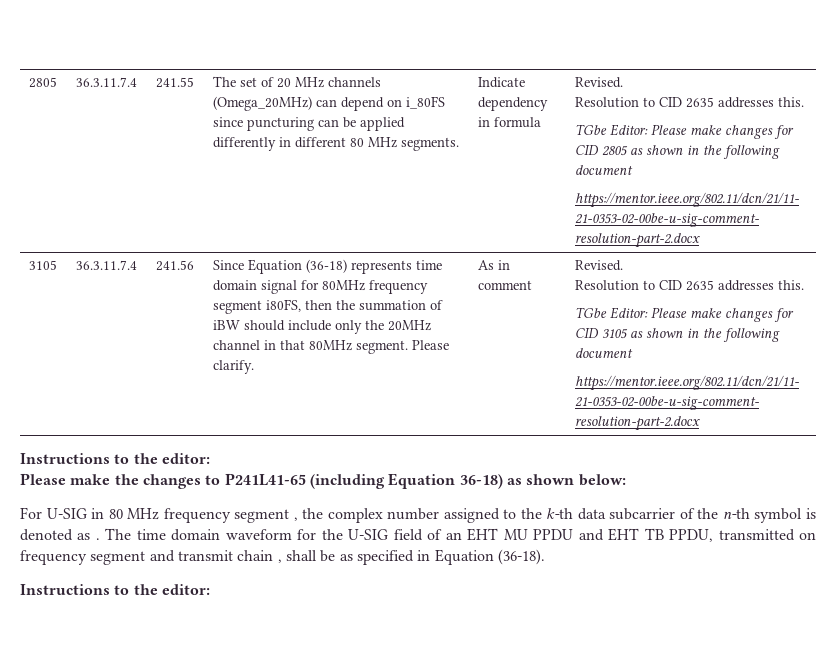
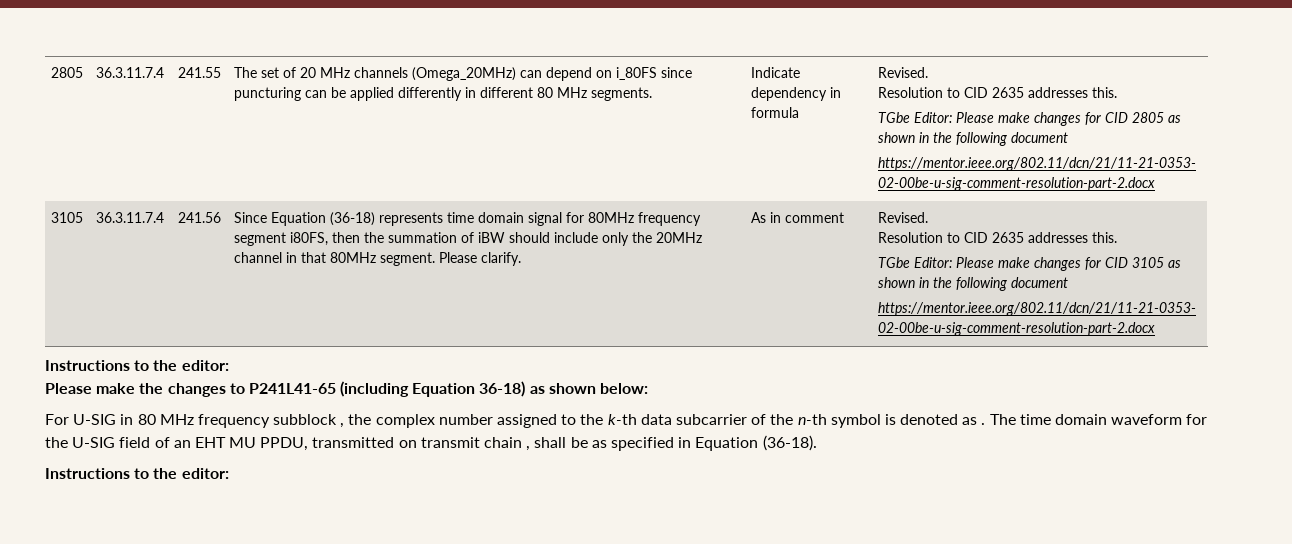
- For U-SIG in 80 MHz frequency segment , the complex number assigned to the k-th data subcarrier of the n-th symbol is denoted as .
+ For U-SIG in 80 MHz frequency subblock , the complex number assigned to the k-th data subcarrier of the n-th symbol is denoted as .
- The time domain waveform for the U-SIG field of an EHT MU PPDU and EHT TB PPDU, transmitted on frequency segment and transmit chain , shall be as specified in Equation (36-18).
+ The time domain waveform for the U-SIG field of an EHT MU PPDU, transmitted on transmit chain , shall be as specified in Equation (36-18).

